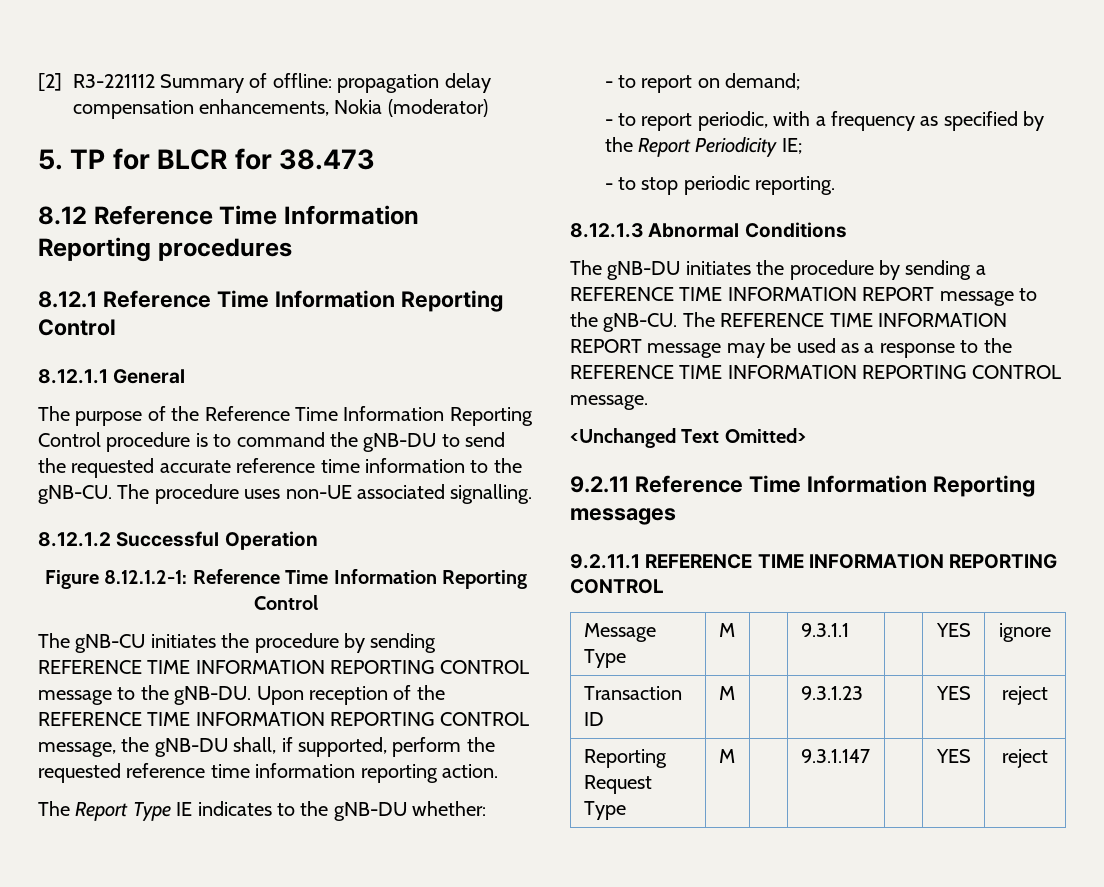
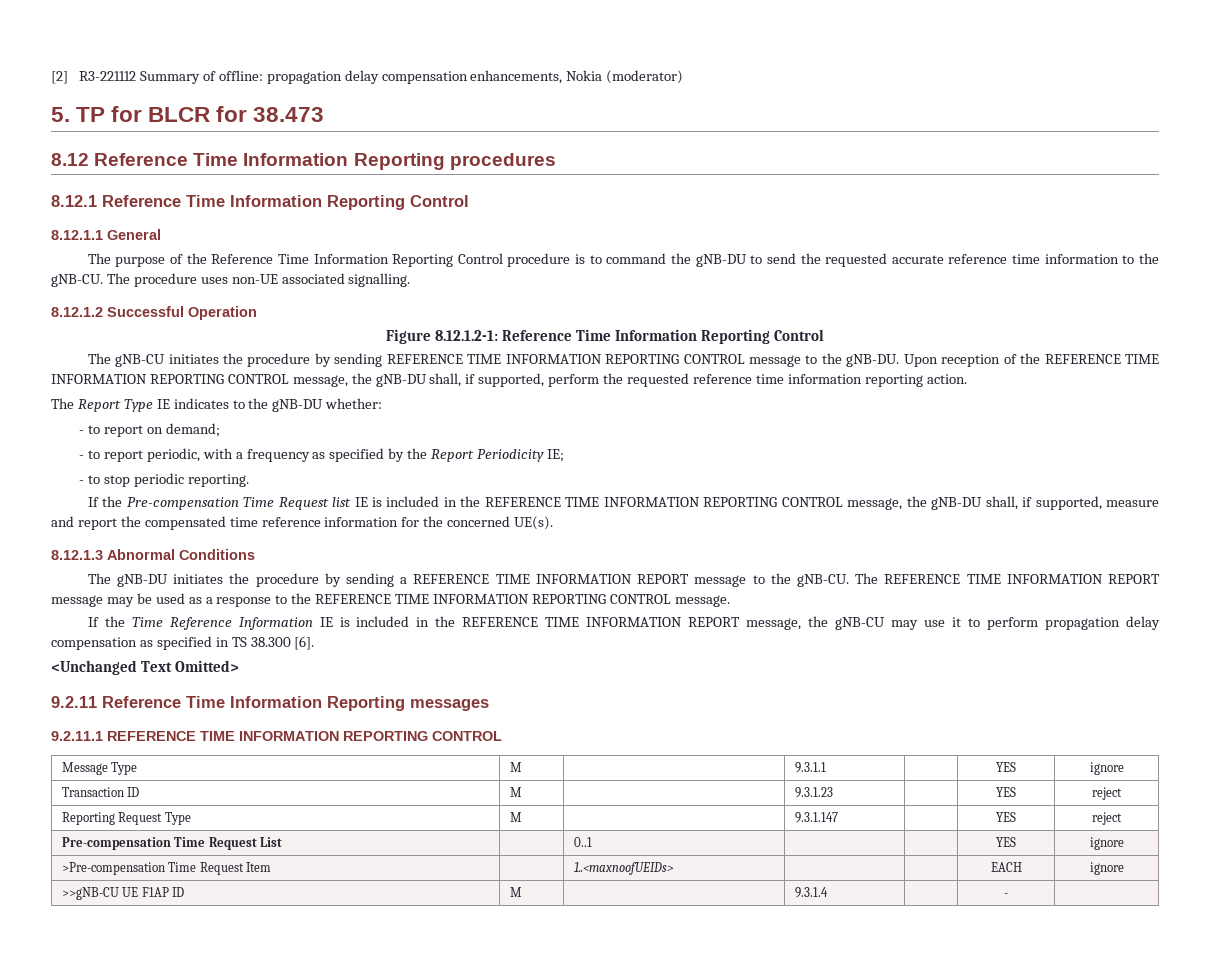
+ If the Pre-compensation Time Request list IE is included in the REFERENCE TIME INFORMATION REPORTING CONTROL message, the gNB-DU shall, if supported, measure and report the compensated time reference information for the concerned UE(s).
+ If the Time Reference Information IE is included in the REFERENCE TIME INFORMATION REPORT message, the gNB-CU may use it to perform propagation delay compensation as specified in TS 38.300 [6].
+ Pre-compensation Time Request List | | 0..1 | | | YES | ignore
+ >Pre-compensation Time Request Item | | 1..<maxnoofUEIDs> | | | EACH | ignore
+ >>gNB-CU UE F1AP ID | M | | 9.3.1.4 | | - |

